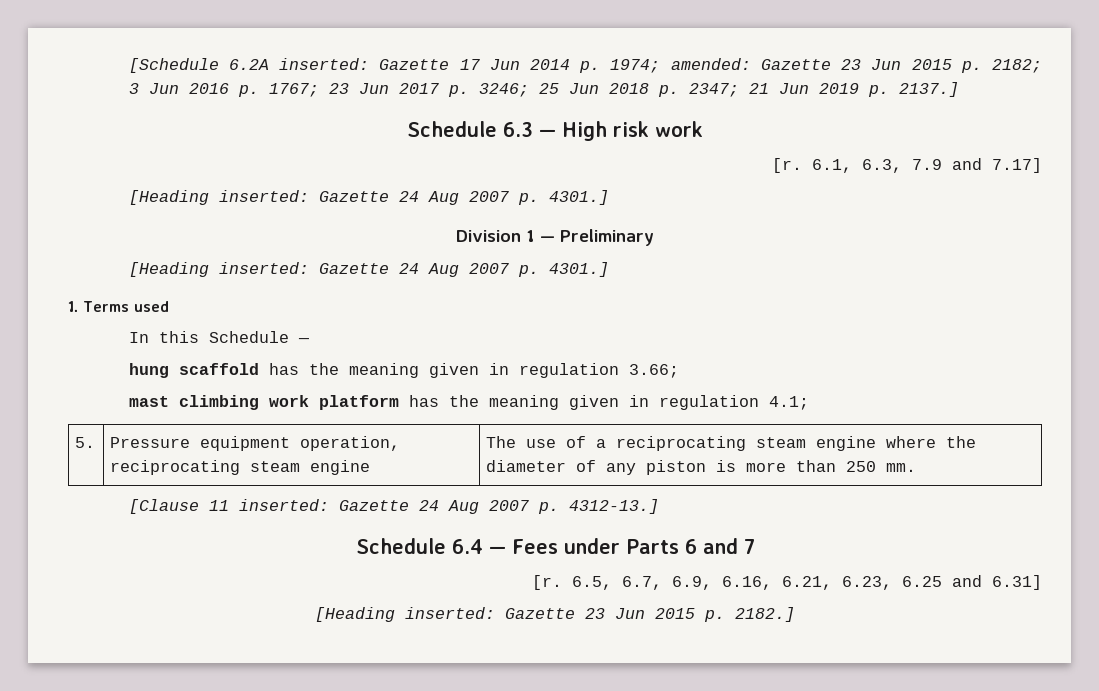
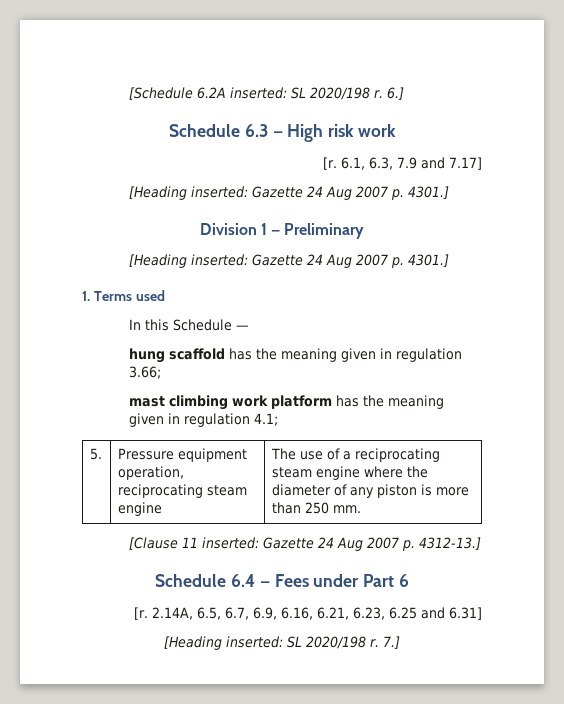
- [Schedule 6.2A inserted: Gazette 17 Jun 2014 p. 1974; amended: Gazette 23 Jun 2015 p. 2182; 3 Jun 2016 p. 1767; 23 Jun 2017 p. 3246; 25 Jun 2018 p. 2347; 21 Jun 2019 p. 2137.]
+ [Schedule 6.2A inserted: SL 2020/198 r. 6.]
- Schedule 6.4 — Fees under Parts 6 and 7
- [r. 6.5, 6.7, 6.9, 6.16, 6.21, 6.23, 6.25 and 6.31]
+ Schedule 6.4 — Fees under Part 6
+ [r. 2.14A, 6.5, 6.7, 6.9, 6.16, 6.21, 6.23, 6.25 and 6.31]
- [Heading inserted: Gazette 23 Jun 2015 p. 2182.]
+ [Heading inserted: SL 2020/198 r. 7.]

